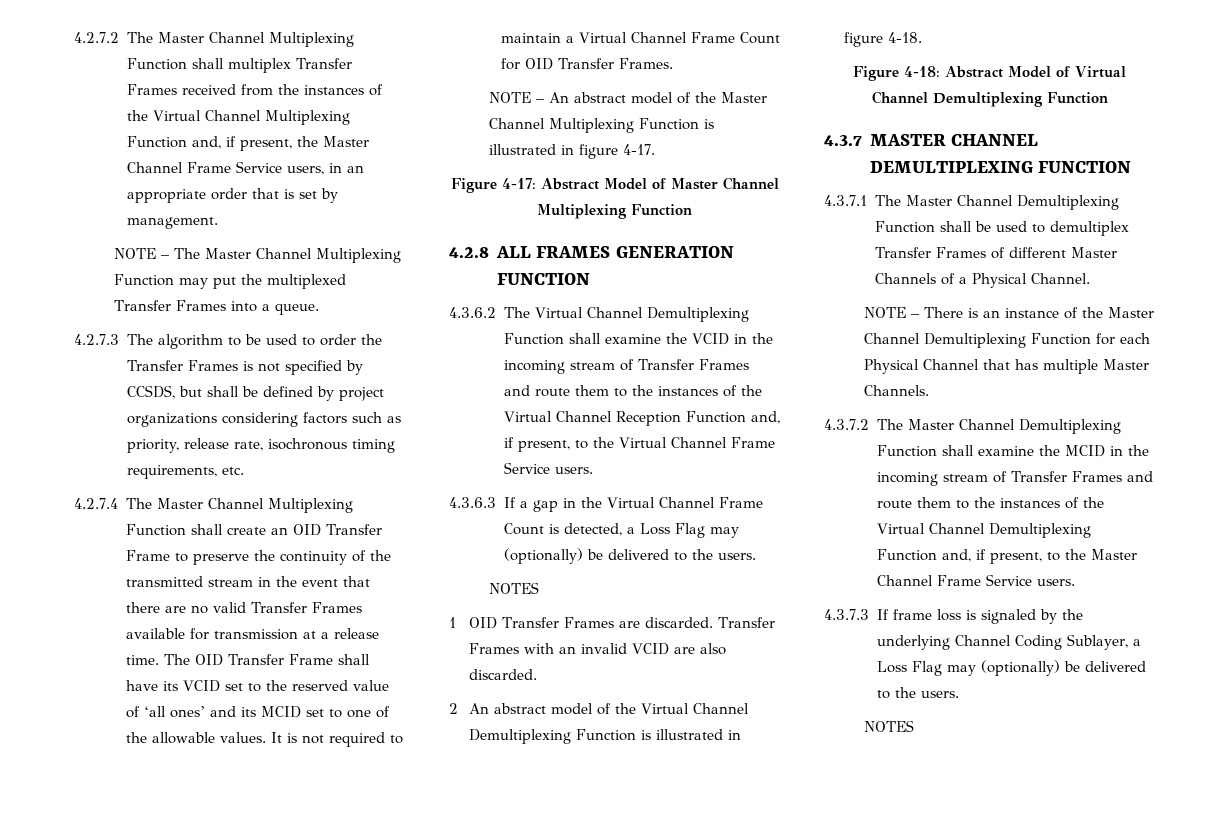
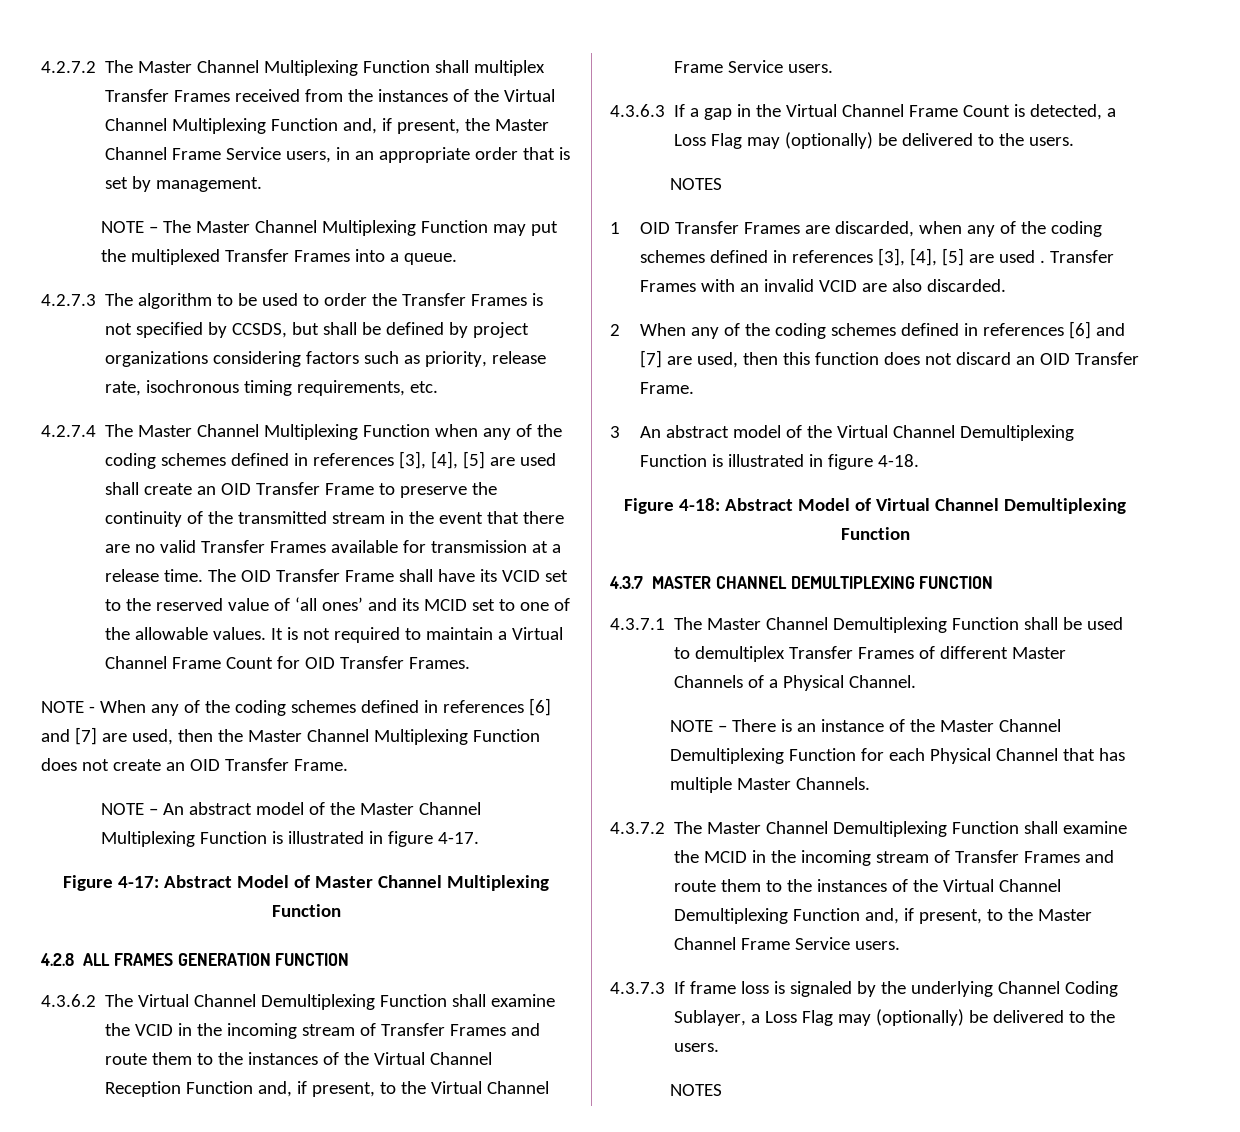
- 4.2.7.4 The Master Channel Multiplexing Function shall create an OID Transfer Frame to preserve the continuity of the transmitted stream in the event that there are no valid Transfer Frames available for transmission at a release time.
+ 4.2.7.4 The Master Channel Multiplexing Function when any of the coding schemes defined in references [3], [4], [5] are used shall create an OID Transfer Frame to preserve the continuity of the transmitted stream in the event that there are no valid Transfer Frames available for transmission at a release time.
+ NOTE - When any of the coding schemes defined in references [6] and [7] are used, then the Master Channel Multiplexing Function does not create an OID Transfer Frame.
- 1 OID Transfer Frames are discarded.
+ 1 OID Transfer Frames are discarded, when any of the coding schemes defined in references [3], [4], [5] are used .
- 2 An abstract model of the Virtual Channel Demultiplexing Function is illustrated in figure 4-18.
+ 2 When any of the coding schemes defined in references [6] and [7] are used, then this function does not discard an OID Transfer Frame.
+ 3 An abstract model of the Virtual Channel Demultiplexing Function is illustrated in figure 4-18.

